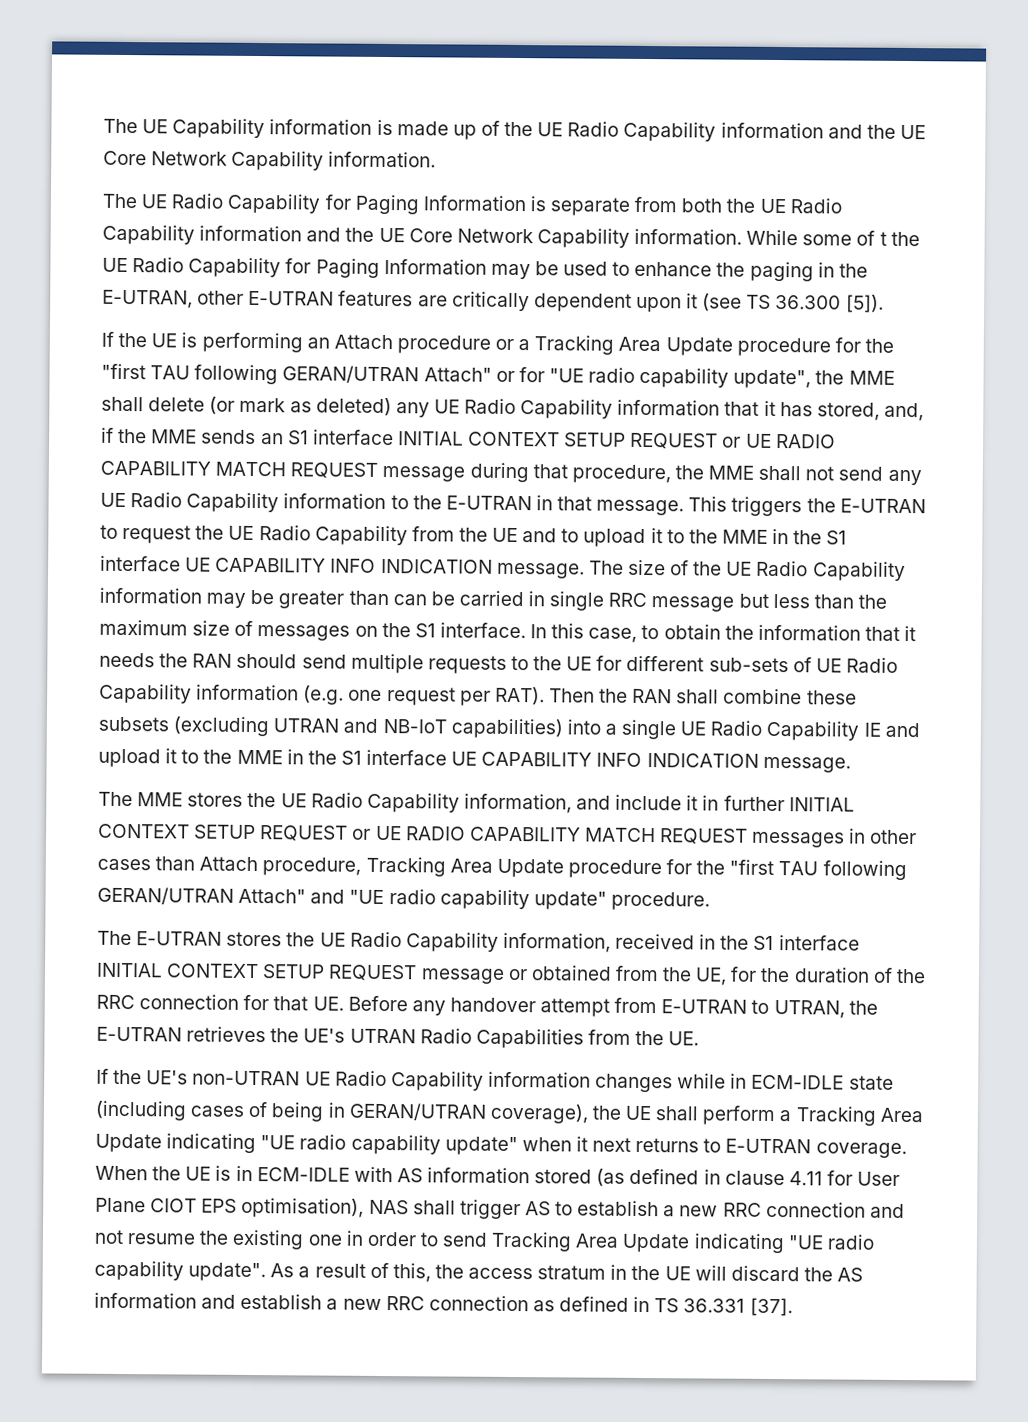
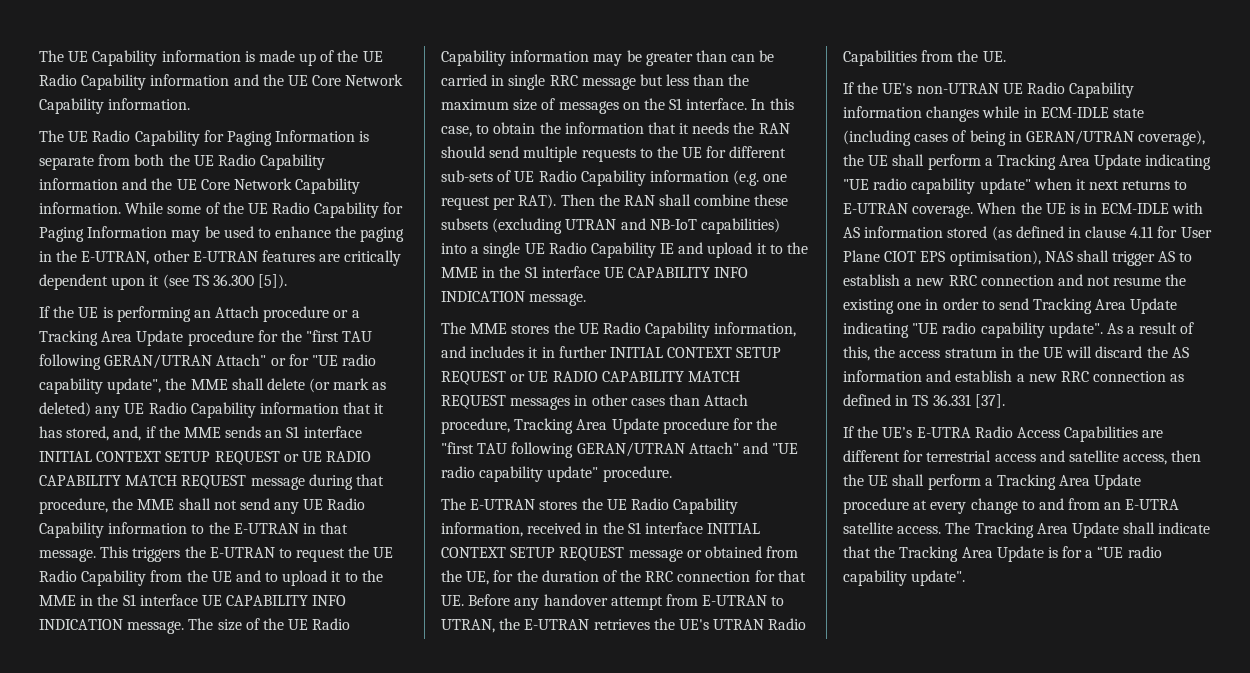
- While some of t the UE Radio Capability for Paging Information may be used to enhance the paging in the E-UTRAN, other E-UTRAN features are critically dependent upon it (see TS 36.300 [5]).
+ While some of the UE Radio Capability for Paging Information may be used to enhance the paging in the E-UTRAN, other E-UTRAN features are critically dependent upon it (see TS 36.300 [5]).
- The MME stores the UE Radio Capability information, and include it in further INITIAL CONTEXT SETUP REQUEST or UE RADIO CAPABILITY MATCH REQUEST messages in other cases than Attach procedure, Tracking Area Update procedure for the "first TAU following GERAN/UTRAN Attach" and "UE radio capability update" procedure.
+ The MME stores the UE Radio Capability information, and includes it in further INITIAL CONTEXT SETUP REQUEST or UE RADIO CAPABILITY MATCH REQUEST messages in other cases than Attach procedure, Tracking Area Update procedure for the "first TAU following GERAN/UTRAN Attach" and "UE radio capability update" procedure.
+ If the UE’s E-UTRA Radio Access Capabilities are different for terrestrial access and satellite access, then the UE shall perform a Tracking Area Update procedure at every change to and from an E-UTRA satellite access. The Tracking Area Update shall indicate that the Tracking Area Update is for a “UE radio capability update".

